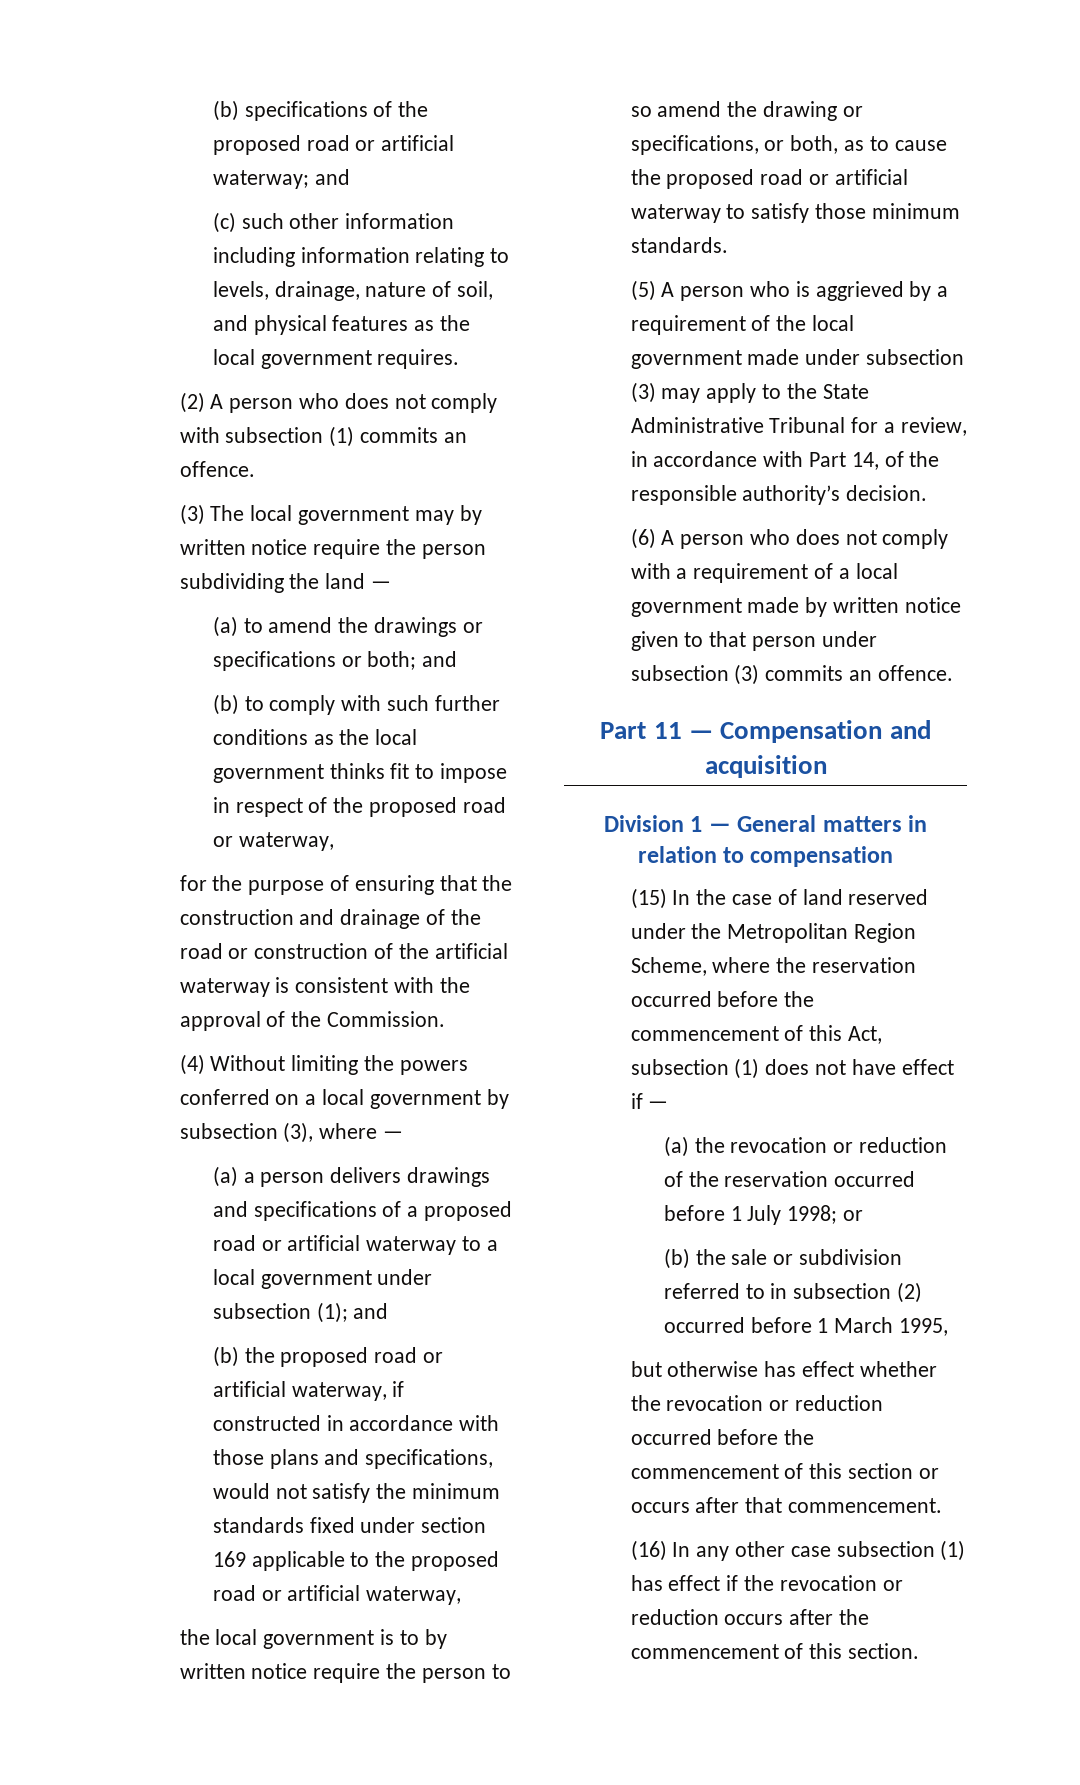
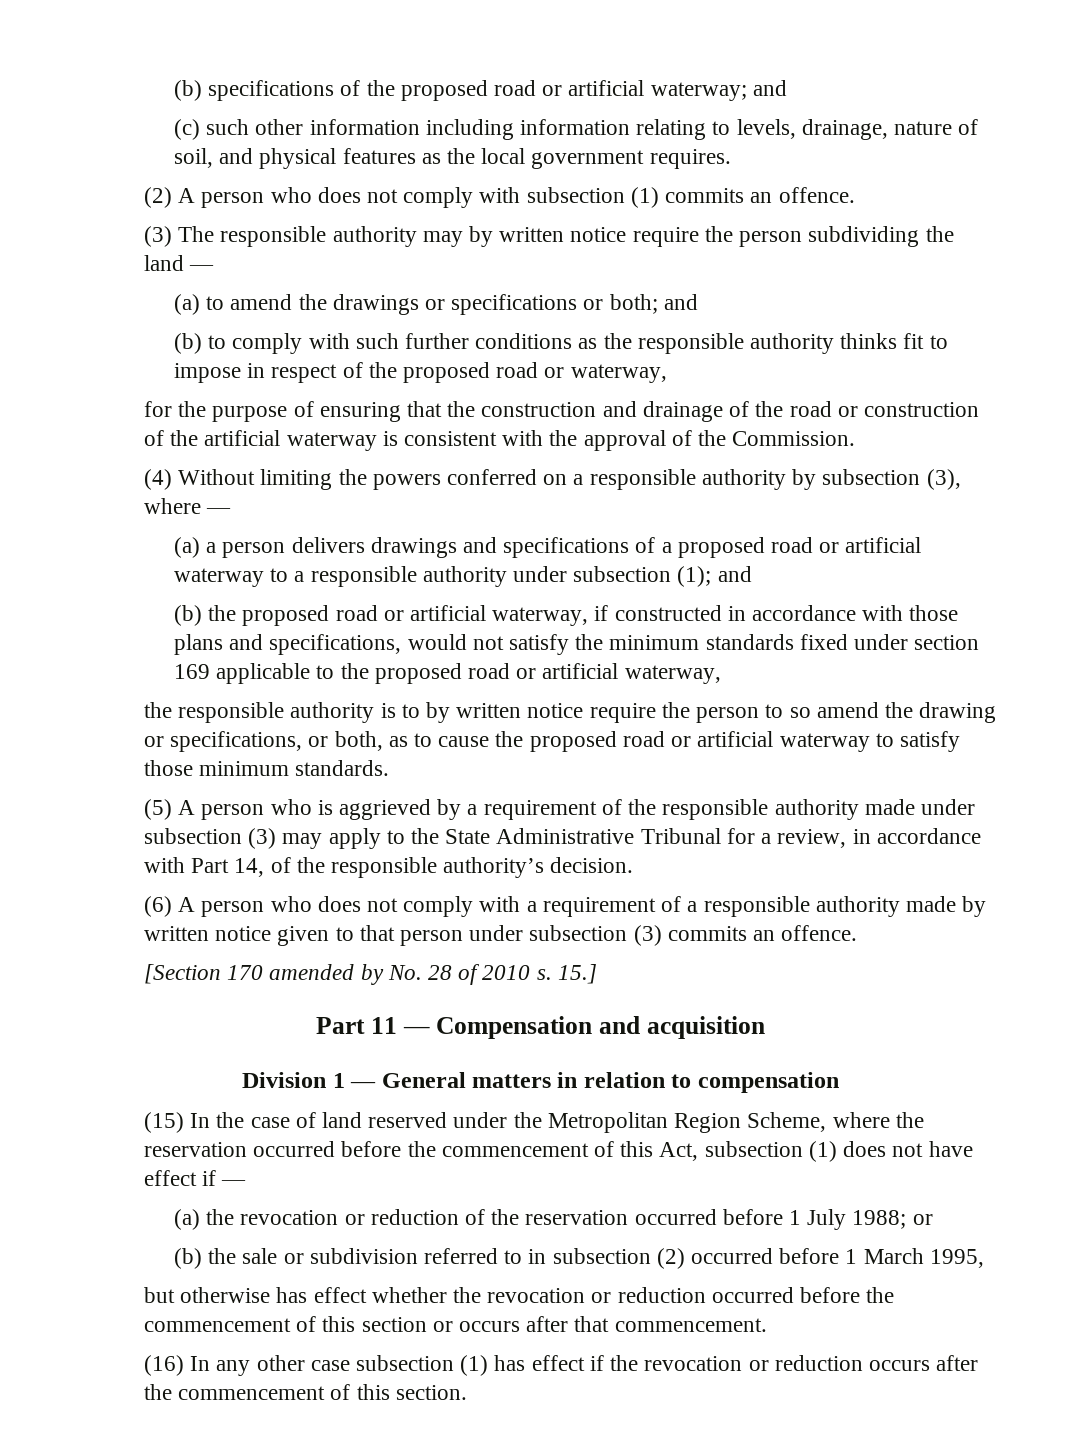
- (3) The local government may by written notice require the person subdividing the land —
+ (3) The responsible authority may by written notice require the person subdividing the land —
- (b) to comply with such further conditions as the local government thinks fit to impose in respect of the proposed road or waterway,
+ (b) to comply with such further conditions as the responsible authority thinks fit to impose in respect of the proposed road or waterway,
- (4) Without limiting the powers conferred on a local government by subsection (3), where —
+ (4) Without limiting the powers conferred on a responsible authority by subsection (3), where —
- (a) a person delivers drawings and specifications of a proposed road or artificial waterway to a local government under subsection (1); and
+ (a) a person delivers drawings and specifications of a proposed road or artificial waterway to a responsible authority under subsection (1); and
- the local government is to by written notice require the person to so amend the drawing or specifications, or both, as to cause the proposed road or artificial waterway to satisfy those minimum standards.
+ the responsible authority is to by written notice require the person to so amend the drawing or specifications, or both, as to cause the proposed road or artificial waterway to satisfy those minimum standards.
- (5) A person who is aggrieved by a requirement of the local government made under subsection (3) may apply to the State Administrative Tribunal for a review, in accordance with Part 14, of the responsible authority’s decision.
+ (5) A person who is aggrieved by a requirement of the responsible authority made under subsection (3) may apply to the State Administrative Tribunal for a review, in accordance with Part 14, of the responsible authority’s decision.
- (6) A person who does not comply with a requirement of a local government made by written notice given to that person under subsection (3) commits an offence.
+ (6) A person who does not comply with a requirement of a responsible authority made by written notice given to that person under subsection (3) commits an offence.
+ [Section 170 amended by No. 28 of 2010 s. 15.]
- (a) the revocation or reduction of the reservation occurred before 1 July 1998; or
+ (a) the revocation or reduction of the reservation occurred before 1 July 1988; or

